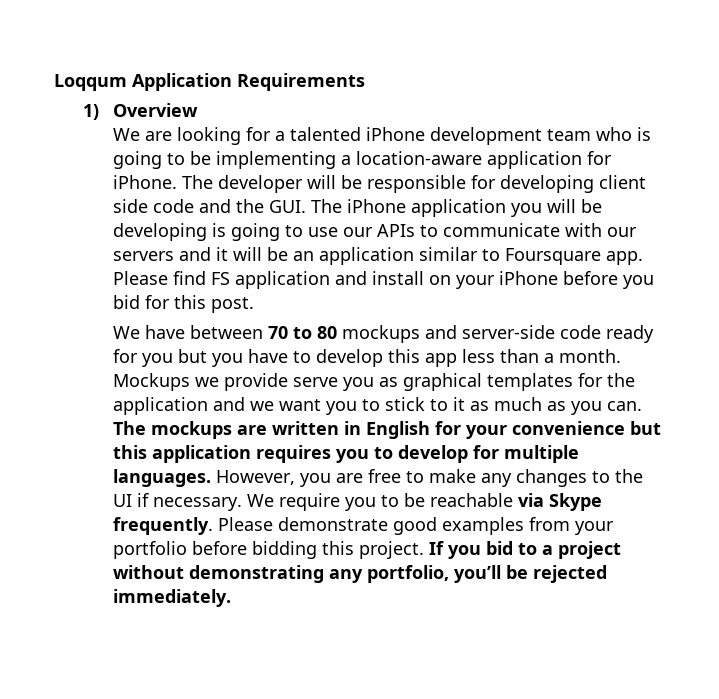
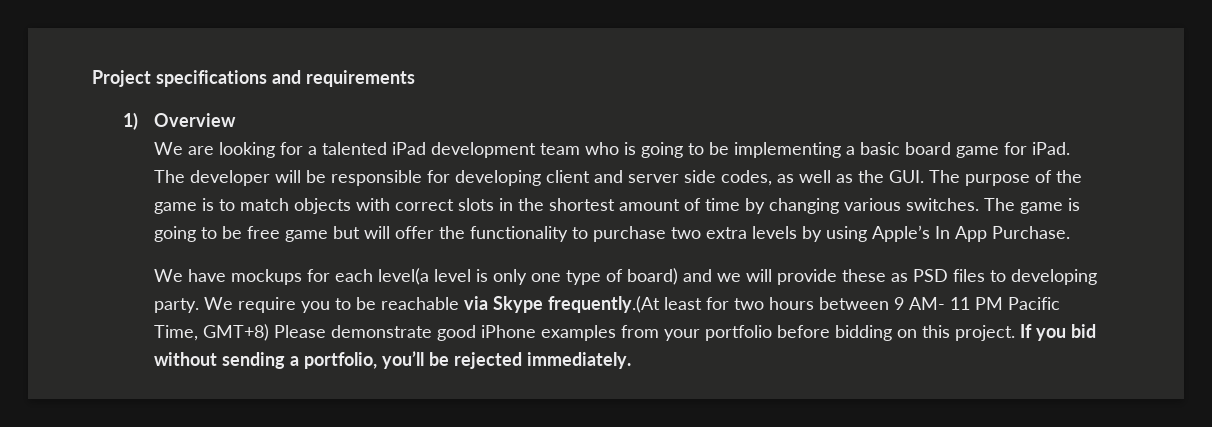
- Loqqum Application Requirements
+ Project specifications and requirements
- We are looking for a talented iPhone development team who is going to be implementing a location-aware application for iPhone.
+ We are looking for a talented iPad development team who is going to be implementing a basic board game for iPad.
- The developer will be responsible for developing client side code and the GUI. The iPhone application you will be developing is going to use our APIs to communicate with our servers and it will be an application similar to Foursquare app. Please find FS application and install on your iPhone before you bid for this post.
- We have between 70 to 80 mockups and server-side code ready for you but you have to develop this app less than a month. Mockups we provide serve you as graphical templates for the application and we want you to stick to it as much as you can. The mockups are written in English for your convenience but this application requires you to develop for multiple languages. However, you are free to make any changes to the UI if necessary.
+ The developer will be responsible for developing client and server side codes, as well as the GUI. The purpose of the game is to match objects with correct slots in the shortest amount of time by changing various switches. The game is going to be free game but will offer the functionality to purchase two extra levels by using Apple’s In App Purchase.
+ We have mockups for each level(a level is only one type of board) and we will provide these as PSD files to developing party.
- We require you to be reachable via Skype frequently. Please demonstrate good examples from your portfolio before bidding this project.
+ We require you to be reachable via Skype frequently.(At least for two hours between 9 AM- 11 PM Pacific Time, GMT+8) Please demonstrate good iPhone examples from your portfolio before bidding on this project.
- If you bid to a project without demonstrating any portfolio, you’ll be rejected immediately.
+ If you bid without sending a portfolio, you’ll be rejected immediately.

